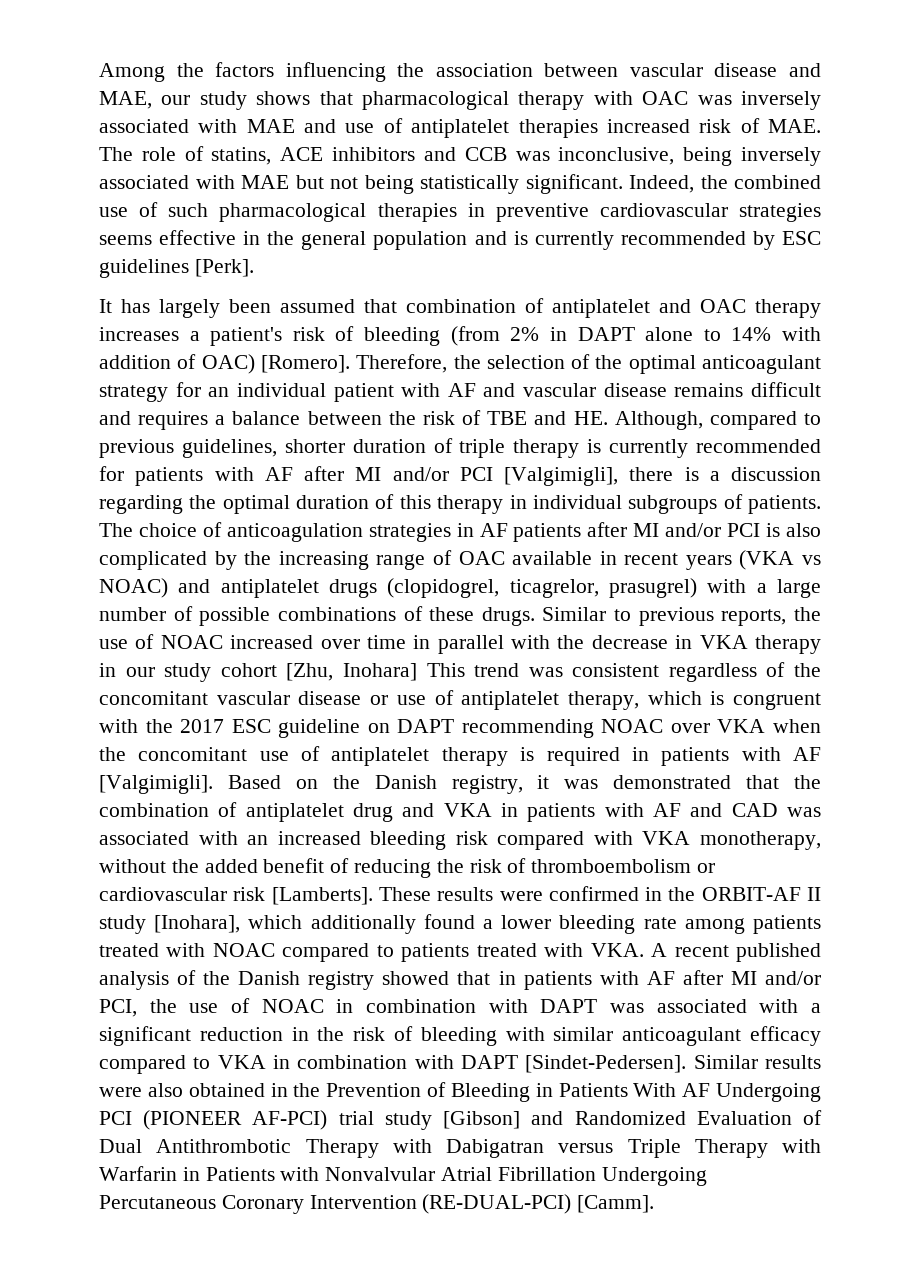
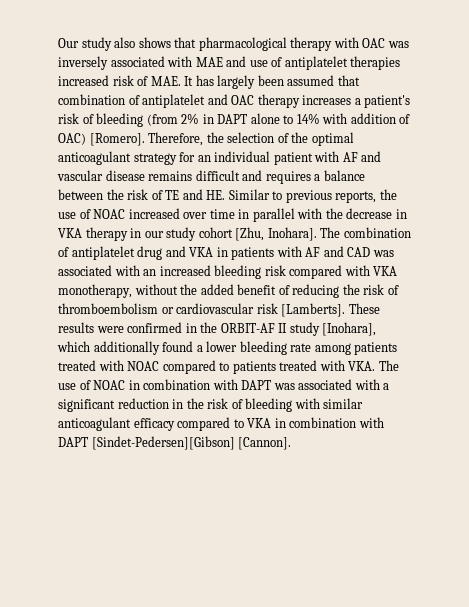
- Among the factors influencing the association between vascular disease and MAE, our study shows that pharmacological therapy with OAC was inversely associated with MAE and use of antiplatelet therapies increased risk of MAE. The role of statins, ACE inhibitors and CCB was inconclusive, being inversely associated with MAE but not being statistically significant. Indeed, the combined use of such pharmacological therapies in preventive cardiovascular strategies seems effective in the general population and is currently recommended by ESC guidelines [Perk].
- It has largely been assumed that combination of antiplatelet and OAC therapy increases a patient's risk of bleeding (from 2% in DAPT alone to 14% with addition of OAC) [Romero].
+ Our study also shows that pharmacological therapy with OAC was inversely associated with MAE and use of antiplatelet therapies increased risk of MAE. It has largely been assumed that combination of antiplatelet and OAC therapy increases a patient's risk of bleeding (from 2% in DAPT alone to 14% with addition of OAC) [Romero].
- Therefore, the selection of the optimal anticoagulant strategy for an individual patient with AF and vascular disease remains difficult and requires a balance between the risk of TBE and HE. Although, compared to previous guidelines, shorter duration of triple therapy is currently recommended for patients with AF after MI and/or PCI [Valgimigli], there is a discussion regarding the optimal duration of this therapy in individual subgroups of patients. The choice of anticoagulation strategies in AF patients after MI and/or PCI is also complicated by the increasing range of OAC available in recent years (VKA vs NOAC) and antiplatelet drugs (clopidogrel, ticagrelor, prasugrel) with a large number of possible combinations of these drugs. Similar to previous reports, the use of NOAC increased over time in parallel with the decrease in VKA therapy in our study cohort [Zhu, Inohara] This trend was consistent regardless of the concomitant vascular disease or use of antiplatelet therapy, which is congruent with the 2017 ESC guideline on DAPT recommending NOAC over VKA when the concomitant use of antiplatelet therapy is required in patients with AF [Valgimigli]. Based on the Danish registry, it was demonstrated that the combination of antiplatelet drug and VKA in patients with AF and CAD was associated with an increased bleeding risk compared with VKA monotherapy, without the added benefit of reducing the risk of thromboembolism or cardiovascular risk [Lamberts].
+ Therefore, the selection of the optimal anticoagulant strategy for an individual patient with AF and vascular disease remains difficult and requires a balance between the risk of TE and HE. Similar to previous reports, the use of NOAC increased over time in parallel with the decrease in VKA therapy in our study cohort [Zhu, Inohara]. The combination of antiplatelet drug and VKA in patients with AF and CAD was associated with an increased bleeding risk compared with VKA monotherapy, without the added benefit of reducing the risk of thromboembolism or cardiovascular risk [Lamberts].
- These results were confirmed in the ORBIT-AF II study [Inohara], which additionally found a lower bleeding rate among patients treated with NOAC compared to patients treated with VKA. A recent published analysis of the Danish registry showed that in patients with AF after MI and/or PCI, the use of NOAC in combination with DAPT was associated with a significant reduction in the risk of bleeding with similar anticoagulant efficacy compared to VKA in combination with DAPT [Sindet-Pedersen]. Similar results were also obtained in the Prevention of Bleeding in Patients With AF Undergoing PCI (PIONEER AF-PCI) trial study [Gibson] and Randomized Evaluation of Dual Antithrombotic Therapy with Dabigatran versus Triple Therapy with Warfarin in Patients with Nonvalvular Atrial Fibrillation Undergoing Percutaneous Coronary Intervention (RE-DUAL-PCI) [Camm].
+ These results were confirmed in the ORBIT-AF II study [Inohara], which additionally found a lower bleeding rate among patients treated with NOAC compared to patients treated with VKA. The use of NOAC in combination with DAPT was associated with a significant reduction in the risk of bleeding with similar anticoagulant efficacy compared to VKA in combination with DAPT [Sindet-Pedersen][Gibson] [Cannon].

